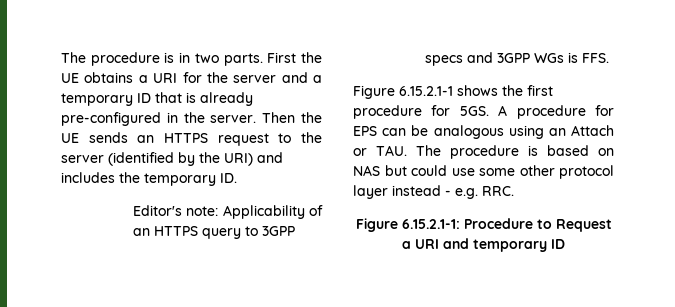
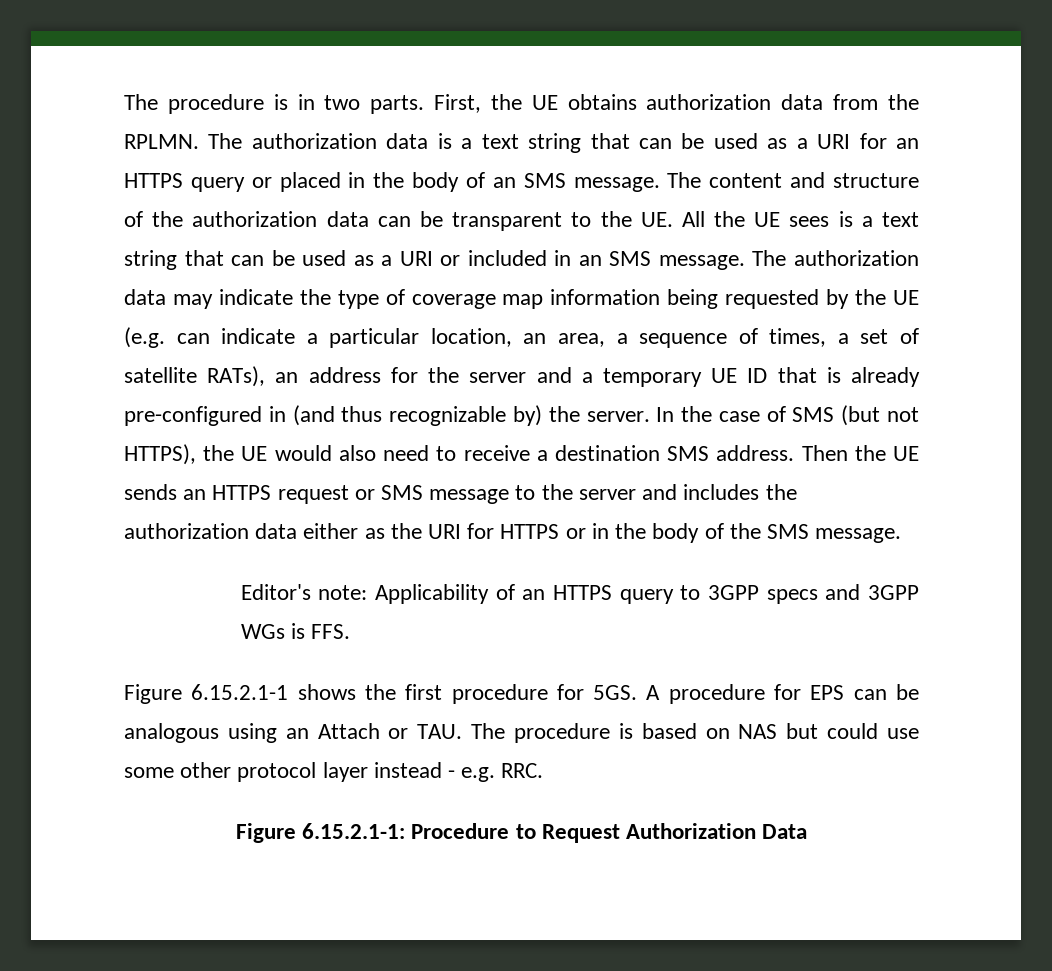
- First the UE obtains a URI for the server and a temporary ID that is already pre-configured in the server.
+ First, the UE obtains authorization data from the RPLMN. The authorization data is a text string that can be used as a URI for an HTTPS query or placed in the body of an SMS message. The content and structure of the authorization data can be transparent to the UE. All the UE sees is a text string that can be used as a URI or included in an SMS message. The authorization data may indicate the type of coverage map information being requested by the UE (e.g. can indicate a particular location, an area, a sequence of times, a set of satellite RATs), an address for the server and a temporary UE ID that is already pre-configured in (and thus recognizable by) the server. In the case of SMS (but not HTTPS), the UE would also need to receive a destination SMS address.
- Then the UE sends an HTTPS request to the server (identified by the URI) and includes the temporary ID.
+ Then the UE sends an HTTPS request or SMS message to the server and includes the authorization data either as the URI for HTTPS or in the body of the SMS message.
- Figure 6.15.2.1-1: Procedure to Request a URI and temporary ID
+ Figure 6.15.2.1-1: Procedure to Request Authorization Data

